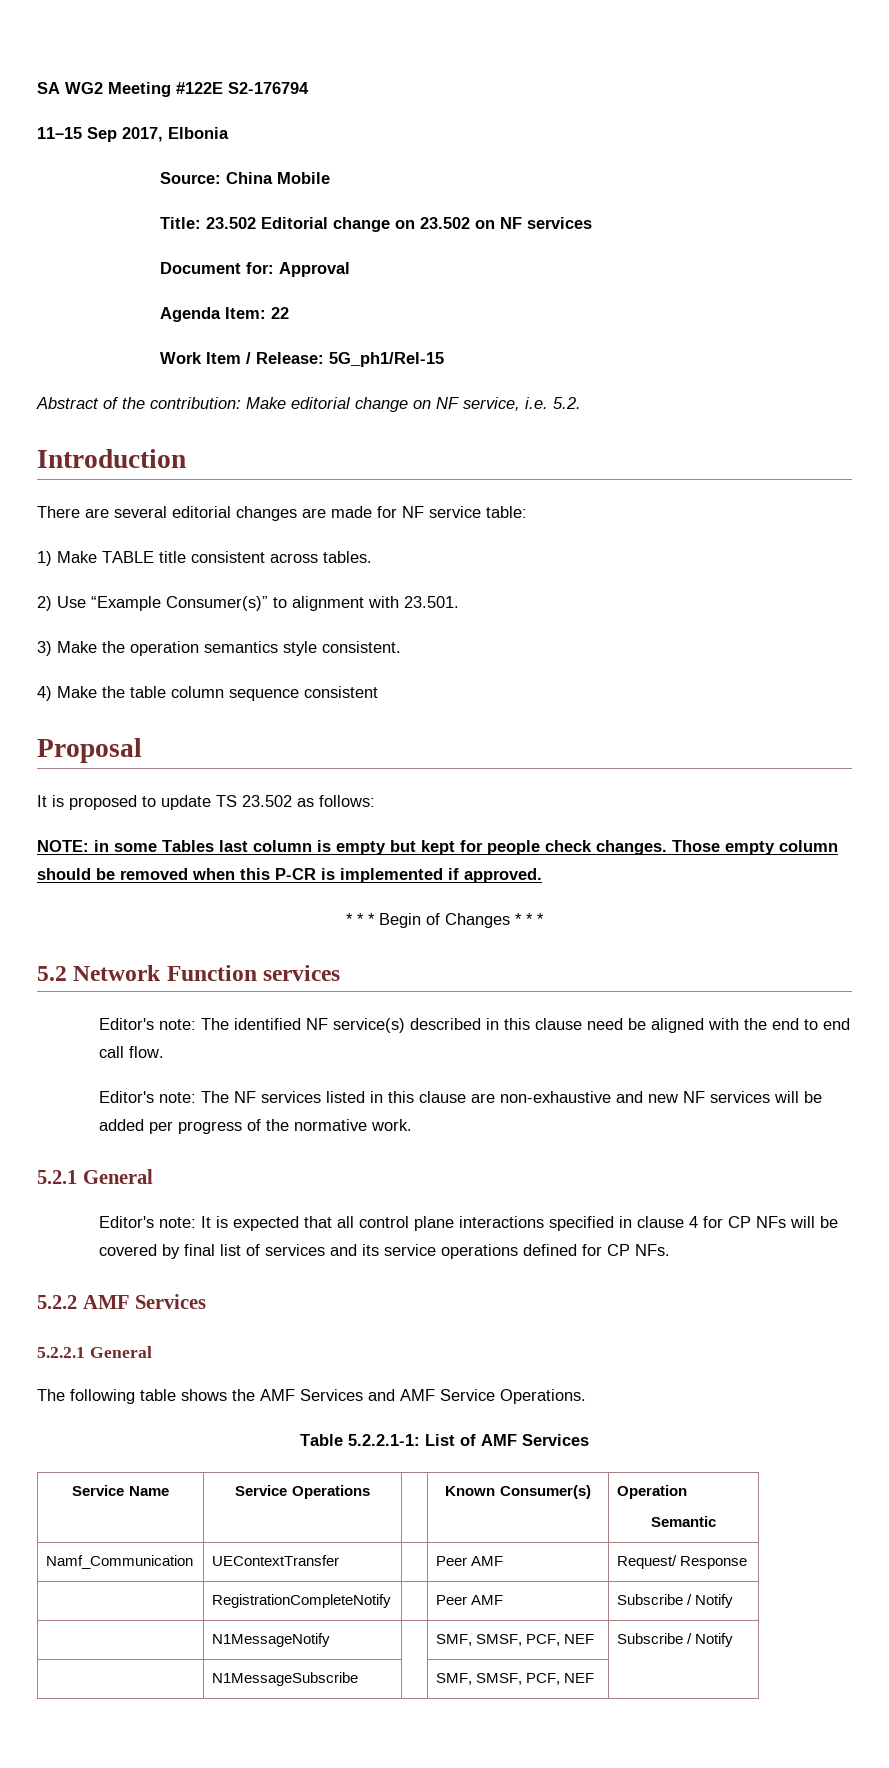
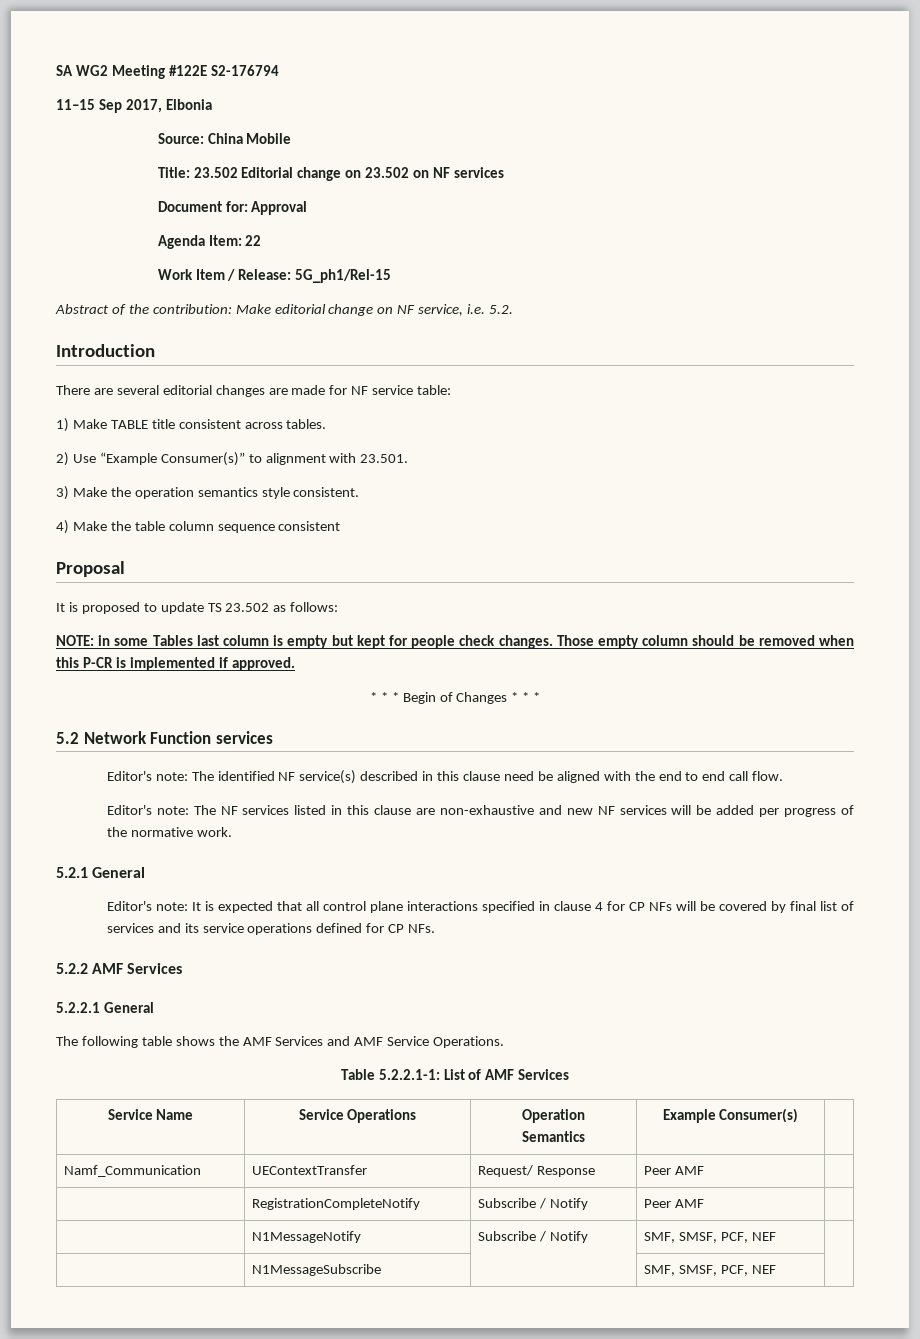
- Service Name | Service Operations | | Known Consumer(s) | Operation
- Semantic
+ Service Name | Service Operations | Operation
+ Semantics | Example Consumer(s) |
- Namf_Communication | UEContextTransfer | | Peer AMF | Request/ Response
+ Namf_Communication | UEContextTransfer | Request/ Response | Peer AMF |
- | RegistrationCompleteNotify | | Peer AMF | Subscribe / Notify
- | N1MessageNotify | | SMF, SMSF, PCF, NEF | Subscribe / Notify
+ | RegistrationCompleteNotify | Subscribe / Notify | Peer AMF |
+ | N1MessageNotify | Subscribe / Notify | SMF, SMSF, PCF, NEF |

